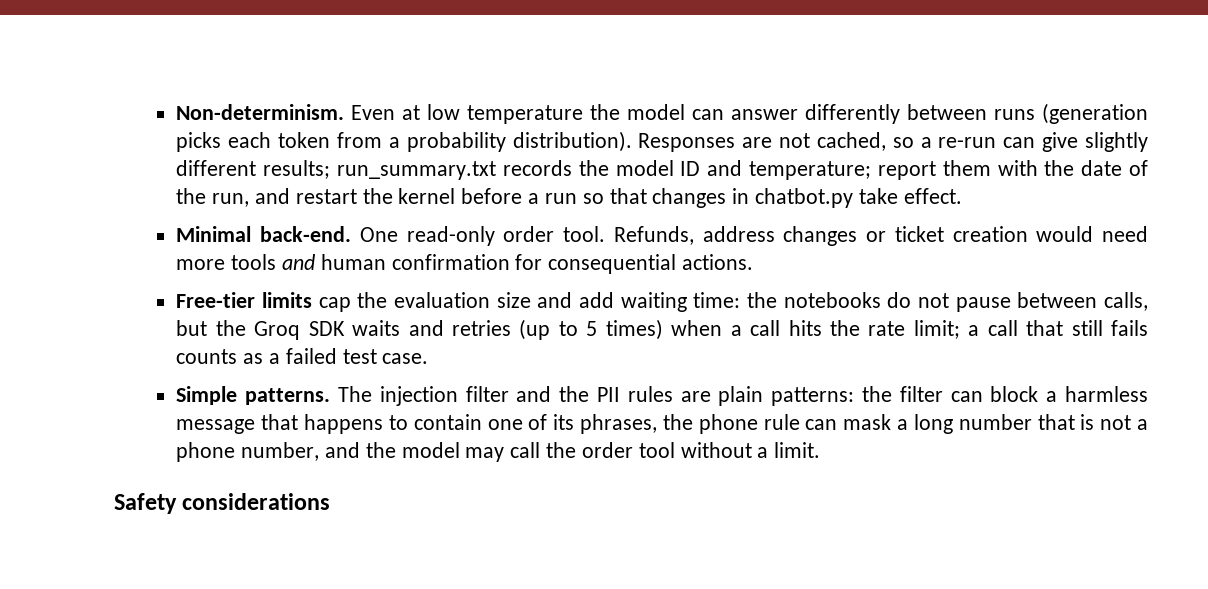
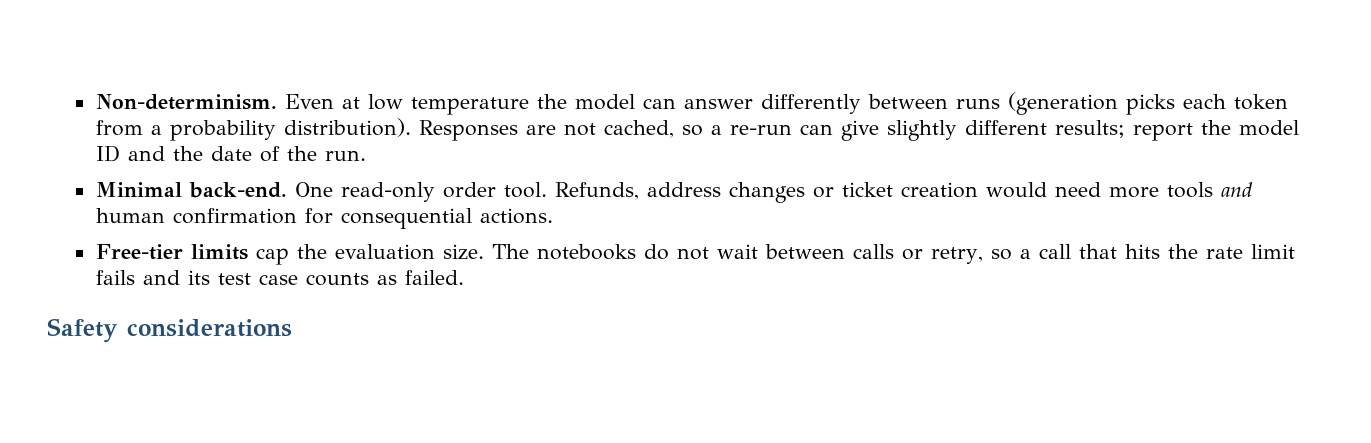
- Responses are not cached, so a re-run can give slightly different results; run_summary.txt records the model ID and temperature; report them with the date of the run, and restart the kernel before a run so that changes in chatbot.py take effect.
+ Responses are not cached, so a re-run can give slightly different results; report the model ID and the date of the run.
- Free-tier limits cap the evaluation size and add waiting time: the notebooks do not pause between calls, but the Groq SDK waits and retries (up to 5 times) when a call hits the rate limit; a call that still fails counts as a failed test case.
- Simple patterns. The injection filter and the PII rules are plain patterns: the filter can block a harmless message that happens to contain one of its phrases, the phone rule can mask a long number that is not a phone number, and the model may call the order tool without a limit.
+ Free-tier limits cap the evaluation size. The notebooks do not wait between calls or retry, so a call that hits the rate limit fails and its test case counts as failed.

